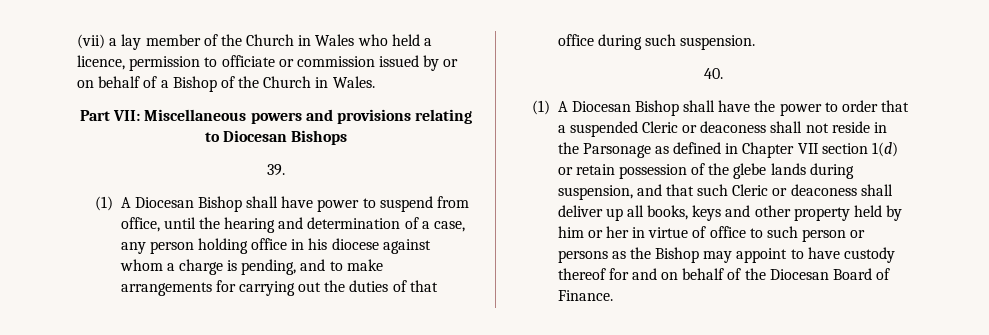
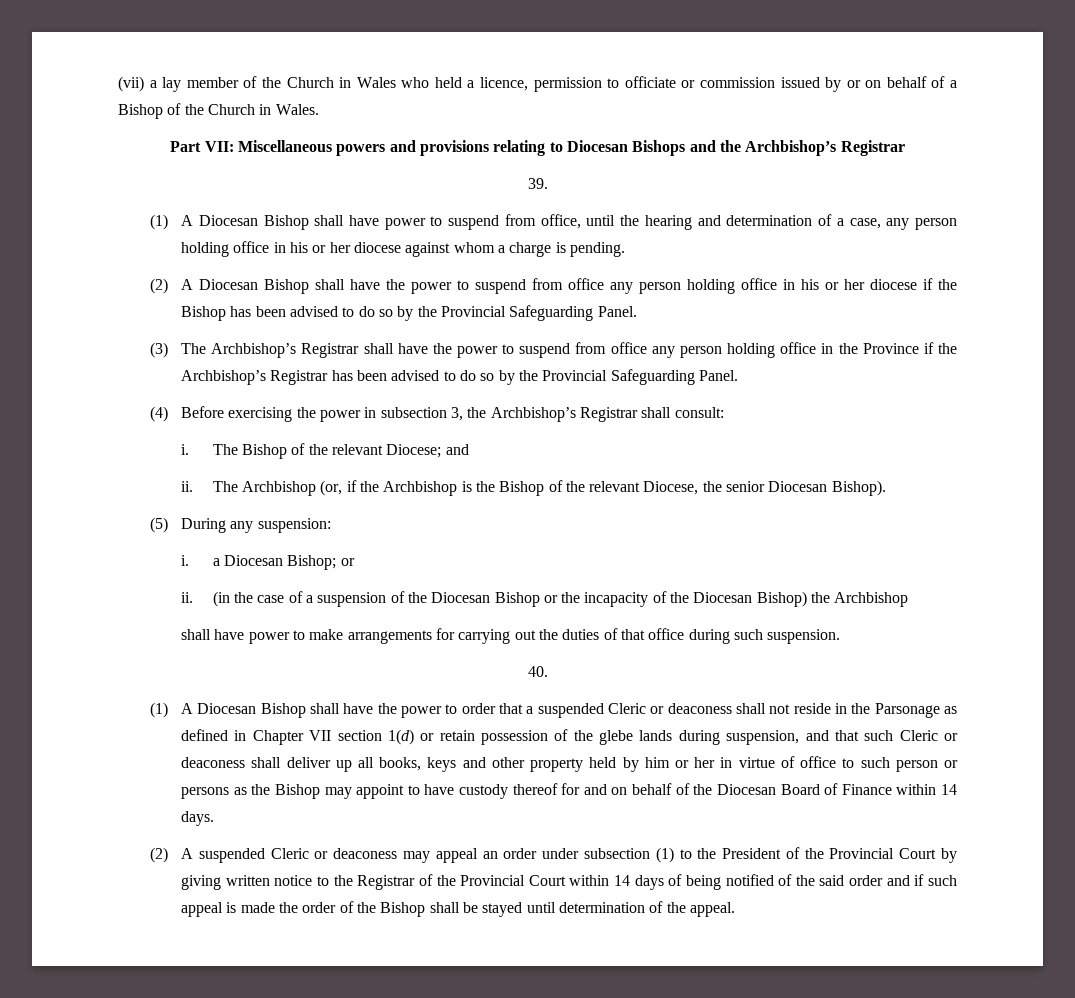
- Part VII: Miscellaneous powers and provisions relating to Diocesan Bishops
+ Part VII: Miscellaneous powers and provisions relating to Diocesan Bishops and the Archbishop’s Registrar
- (1) A Diocesan Bishop shall have power to suspend from office, until the hearing and determination of a case, any person holding office in his diocese against whom a charge is pending, and to make arrangements for carrying out the duties of that office during such suspension.
+ (1) A Diocesan Bishop shall have power to suspend from office, until the hearing and determination of a case, any person holding office in his or her diocese against whom a charge is pending.
+ (2) A Diocesan Bishop shall have the power to suspend from office any person holding office in his or her diocese if the Bishop has been advised to do so by the Provincial Safeguarding Panel.
+ (3) The Archbishop’s Registrar shall have the power to suspend from office any person holding office in the Province if the Archbishop’s Registrar has been advised to do so by the Provincial Safeguarding Panel.
+ (4) Before exercising the power in subsection 3, the Archbishop’s Registrar shall consult:
+ i. The Bishop of the relevant Diocese; and
+ ii. The Archbishop (or, if the Archbishop is the Bishop of the relevant Diocese, the senior Diocesan Bishop).
+ (5) During any suspension:
+ i. a Diocesan Bishop; or
+ ii. (in the case of a suspension of the Diocesan Bishop or the incapacity of the Diocesan Bishop) the Archbishop
+ shall have power to make arrangements for carrying out the duties of that office during such suspension.
- (1) A Diocesan Bishop shall have the power to order that a suspended Cleric or deaconess shall not reside in the Parsonage as defined in Chapter VII section 1(d) or retain possession of the glebe lands during suspension, and that such Cleric or deaconess shall deliver up all books, keys and other property held by him or her in virtue of office to such person or persons as the Bishop may appoint to have custody thereof for and on behalf of the Diocesan Board of Finance.
+ (1) A Diocesan Bishop shall have the power to order that a suspended Cleric or deaconess shall not reside in the Parsonage as defined in Chapter VII section 1(d) or retain possession of the glebe lands during suspension, and that such Cleric or deaconess shall deliver up all books, keys and other property held by him or her in virtue of office to such person or persons as the Bishop may appoint to have custody thereof for and on behalf of the Diocesan Board of Finance within 14 days.
+ (2) A suspended Cleric or deaconess may appeal an order under subsection (1) to the President of the Provincial Court by giving written notice to the Registrar of the Provincial Court within 14 days of being notified of the said order and if such appeal is made the order of the Bishop shall be stayed until determination of the appeal.

